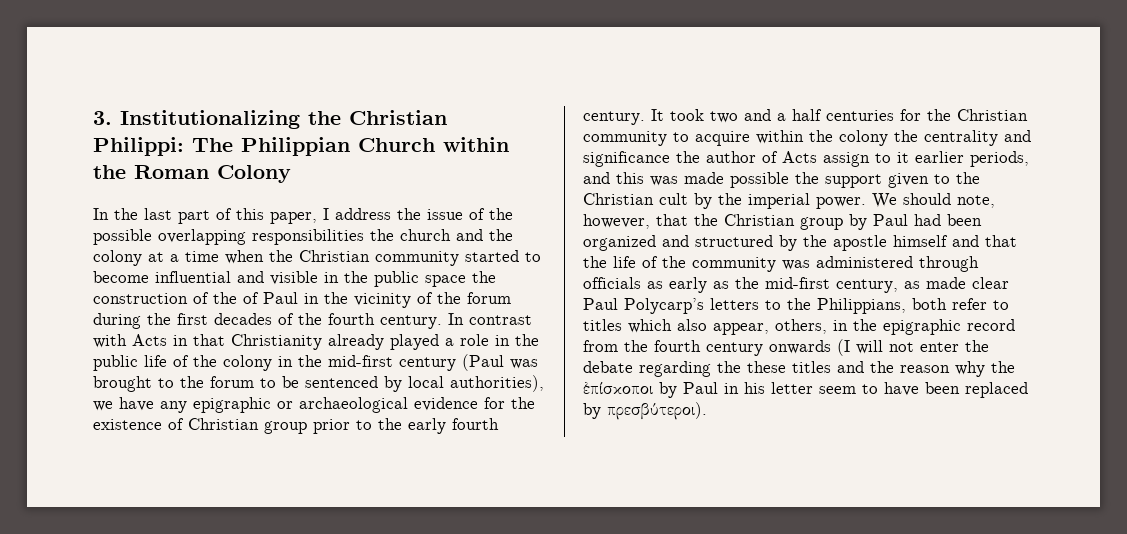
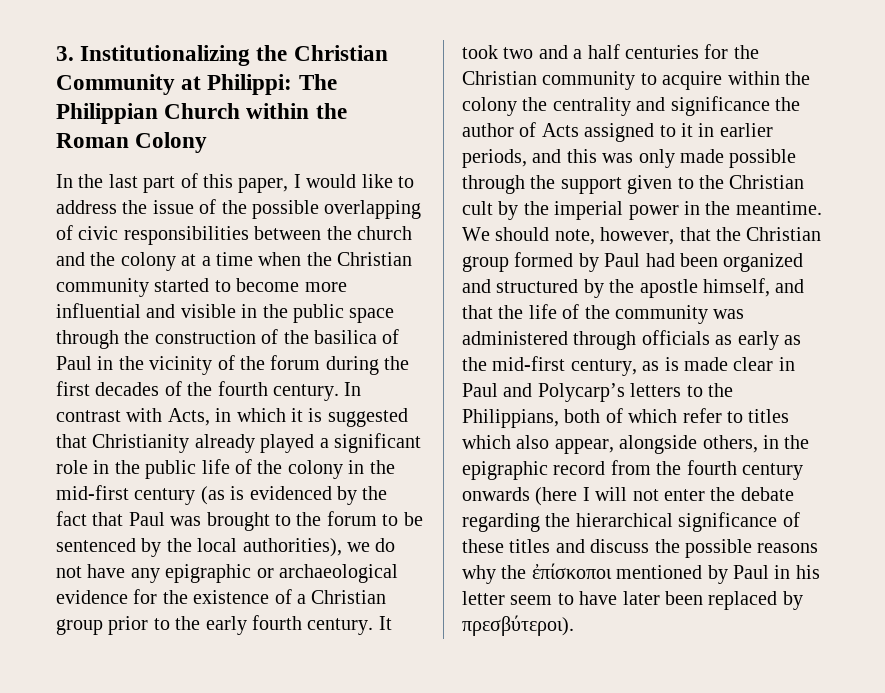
- 3. Institutionalizing the Christian Philippi: The Philippian Church within the Roman Colony
+ 3. Institutionalizing the Christian Community at Philippi: The Philippian Church within the Roman Colony
- In the last part of this paper, I address the issue of the possible overlapping responsibilities the church and the colony at a time when the Christian community started to become influential and visible in the public space the construction of the of Paul in the vicinity of the forum during the first decades of the fourth century.
+ In the last part of this paper, I would like to address the issue of the possible overlapping of civic responsibilities between the church and the colony at a time when the Christian community started to become more influential and visible in the public space through the construction of the basilica of Paul in the vicinity of the forum during the first decades of the fourth century.
- In contrast with Acts in that Christianity already played a role in the public life of the colony in the mid-first century (Paul was brought to the forum to be sentenced by local authorities), we have any epigraphic or archaeological evidence for the existence of Christian group prior to the early fourth century.
+ In contrast with Acts, in which it is suggested that Christianity already played a significant role in the public life of the colony in the mid-first century (as is evidenced by the fact that Paul was brought to the forum to be sentenced by the local authorities), we do not have any epigraphic or archaeological evidence for the existence of a Christian group prior to the early fourth century.
- It took two and a half centuries for the Christian community to acquire within the colony the centrality and significance the author of Acts assign to it earlier periods, and this was made possible the support given to the Christian cult by the imperial power.
+ It took two and a half centuries for the Christian community to acquire within the colony the centrality and significance the author of Acts assigned to it in earlier periods, and this was only made possible through the support given to the Christian cult by the imperial power in the meantime.
- We should note, however, that the Christian group by Paul had been organized and structured by the apostle himself and that the life of the community was administered through officials as early as the mid-first century, as made clear Paul Polycarp’s letters to the Philippians, both refer to titles which also appear, others, in the epigraphic record from the fourth century onwards (I will not enter the debate regarding the these titles and the reason why the ἐπίσκοποι by Paul in his letter seem to have been replaced by πρεσβύτεροι).
+ We should note, however, that the Christian group formed by Paul had been organized and structured by the apostle himself, and that the life of the community was administered through officials as early as the mid-first century, as is made clear in Paul and Polycarp’s letters to the Philippians, both of which refer to titles which also appear, alongside others, in the epigraphic record from the fourth century onwards (here I will not enter the debate regarding the hierarchical significance of these titles and discuss the possible reasons why the ἐπίσκοποι mentioned by Paul in his letter seem to have later been replaced by πρεσβύτεροι).

